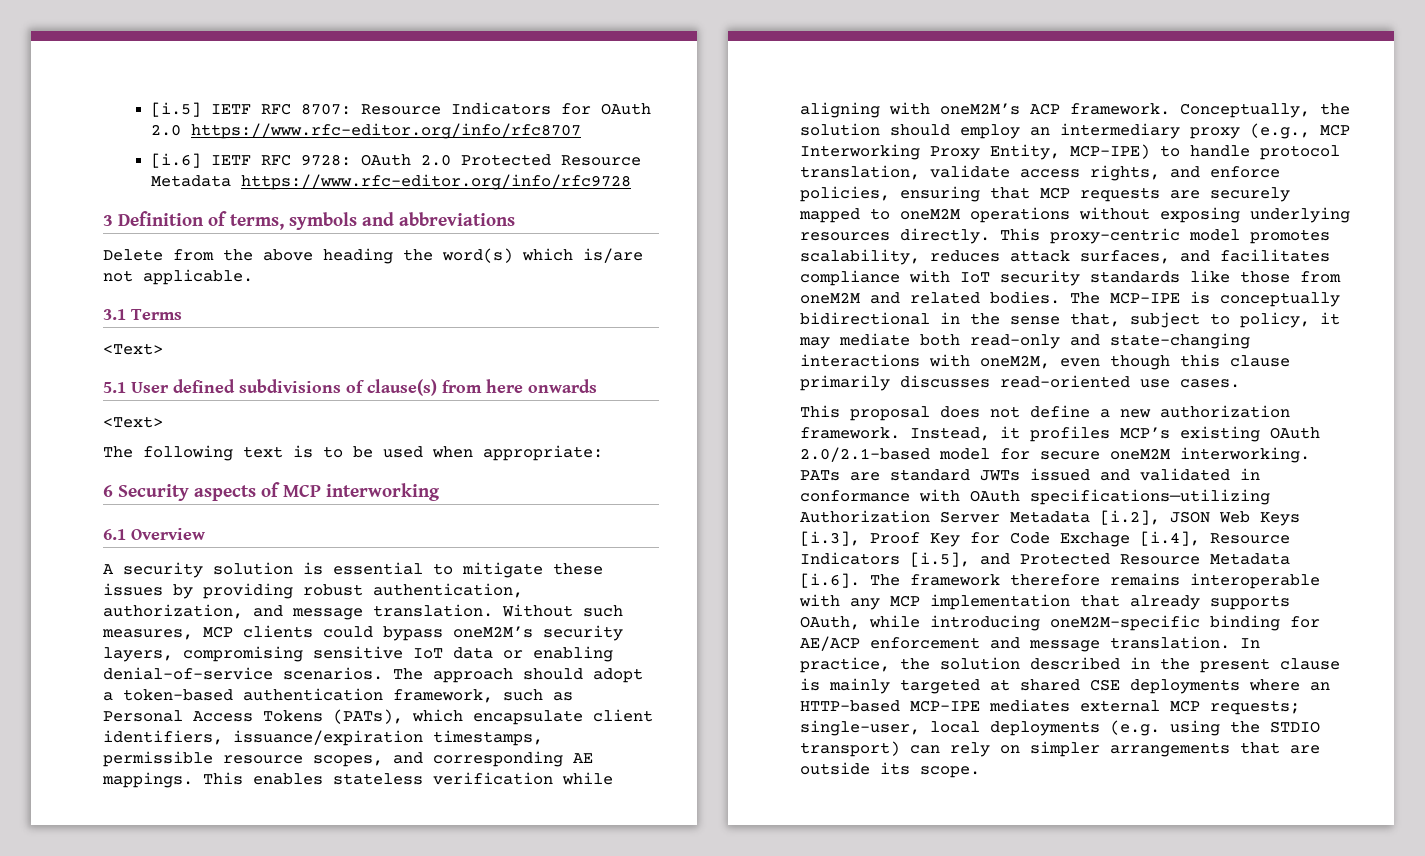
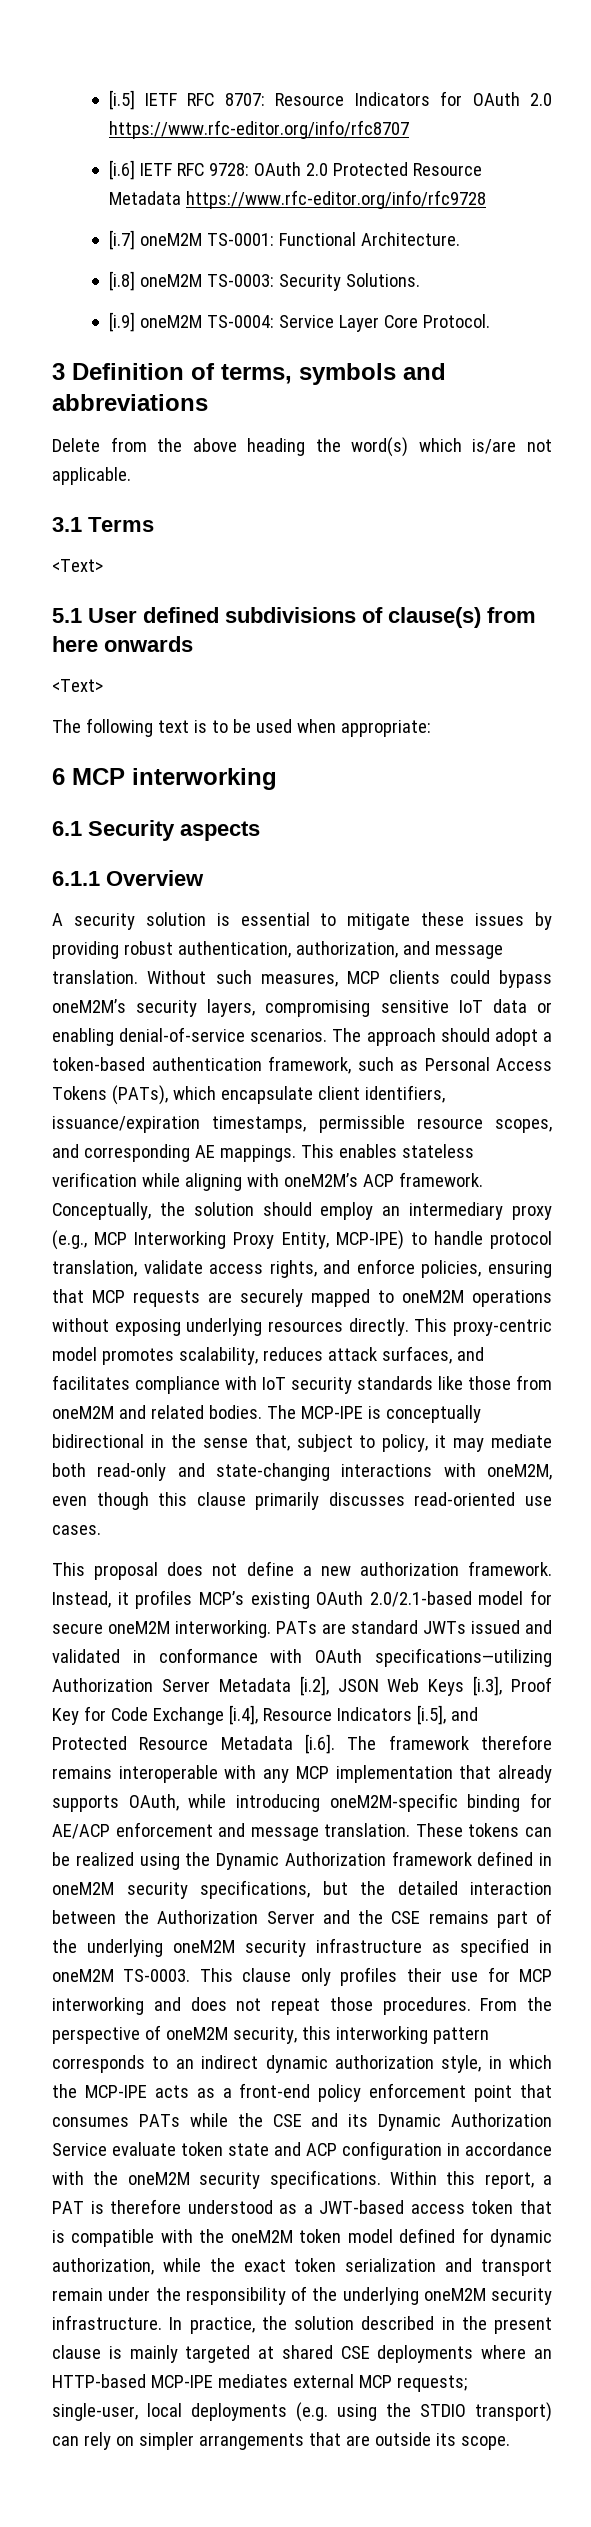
+ [i.7] oneM2M TS-0001: Functional Architecture.
+ [i.8] oneM2M TS-0003: Security Solutions.
+ [i.9] oneM2M TS-0004: Service Layer Core Protocol.
- 6 Security aspects of MCP interworking
+ 6 MCP interworking
- 6.1 Overview
+ 6.1 Security aspects
+ 6.1.1 Overview
- PATs are standard JWTs issued and validated in conformance with OAuth specifications—utilizing Authorization Server Metadata [i.2], JSON Web Keys [i.3], Proof Key for Code Exchage [i.4], Resource Indicators [i.5], and Protected Resource Metadata [i.6]. The framework therefore remains interoperable with any MCP implementation that already supports OAuth, while introducing oneM2M-specific binding for AE/ACP enforcement and message translation.
+ PATs are standard JWTs issued and validated in conformance with OAuth specifications—utilizing Authorization Server Metadata [i.2], JSON Web Keys [i.3], Proof Key for Code Exchange [i.4], Resource Indicators [i.5], and Protected Resource Metadata [i.6]. The framework therefore remains interoperable with any MCP implementation that already supports OAuth, while introducing oneM2M-specific binding for AE/ACP enforcement and message translation.
+ These tokens can be realized using the Dynamic Authorization framework defined in oneM2M security specifications, but the detailed interaction between the Authorization Server and the CSE remains part of the underlying oneM2M security infrastructure as specified in oneM2M TS-0003. This clause only profiles their use for MCP interworking and does not repeat those procedures. From the perspective of oneM2M security, this interworking pattern corresponds to an indirect dynamic authorization style, in which the MCP-IPE acts as a front-end policy enforcement point that consumes PATs while the CSE and its Dynamic Authorization Service evaluate token state and ACP configuration in accordance with the oneM2M security specifications. Within this report, a PAT is therefore understood as a JWT-based access token that is compatible with the oneM2M token model defined for dynamic authorization, while the exact token serialization and transport remain under the responsibility of the underlying oneM2M security infrastructure.

